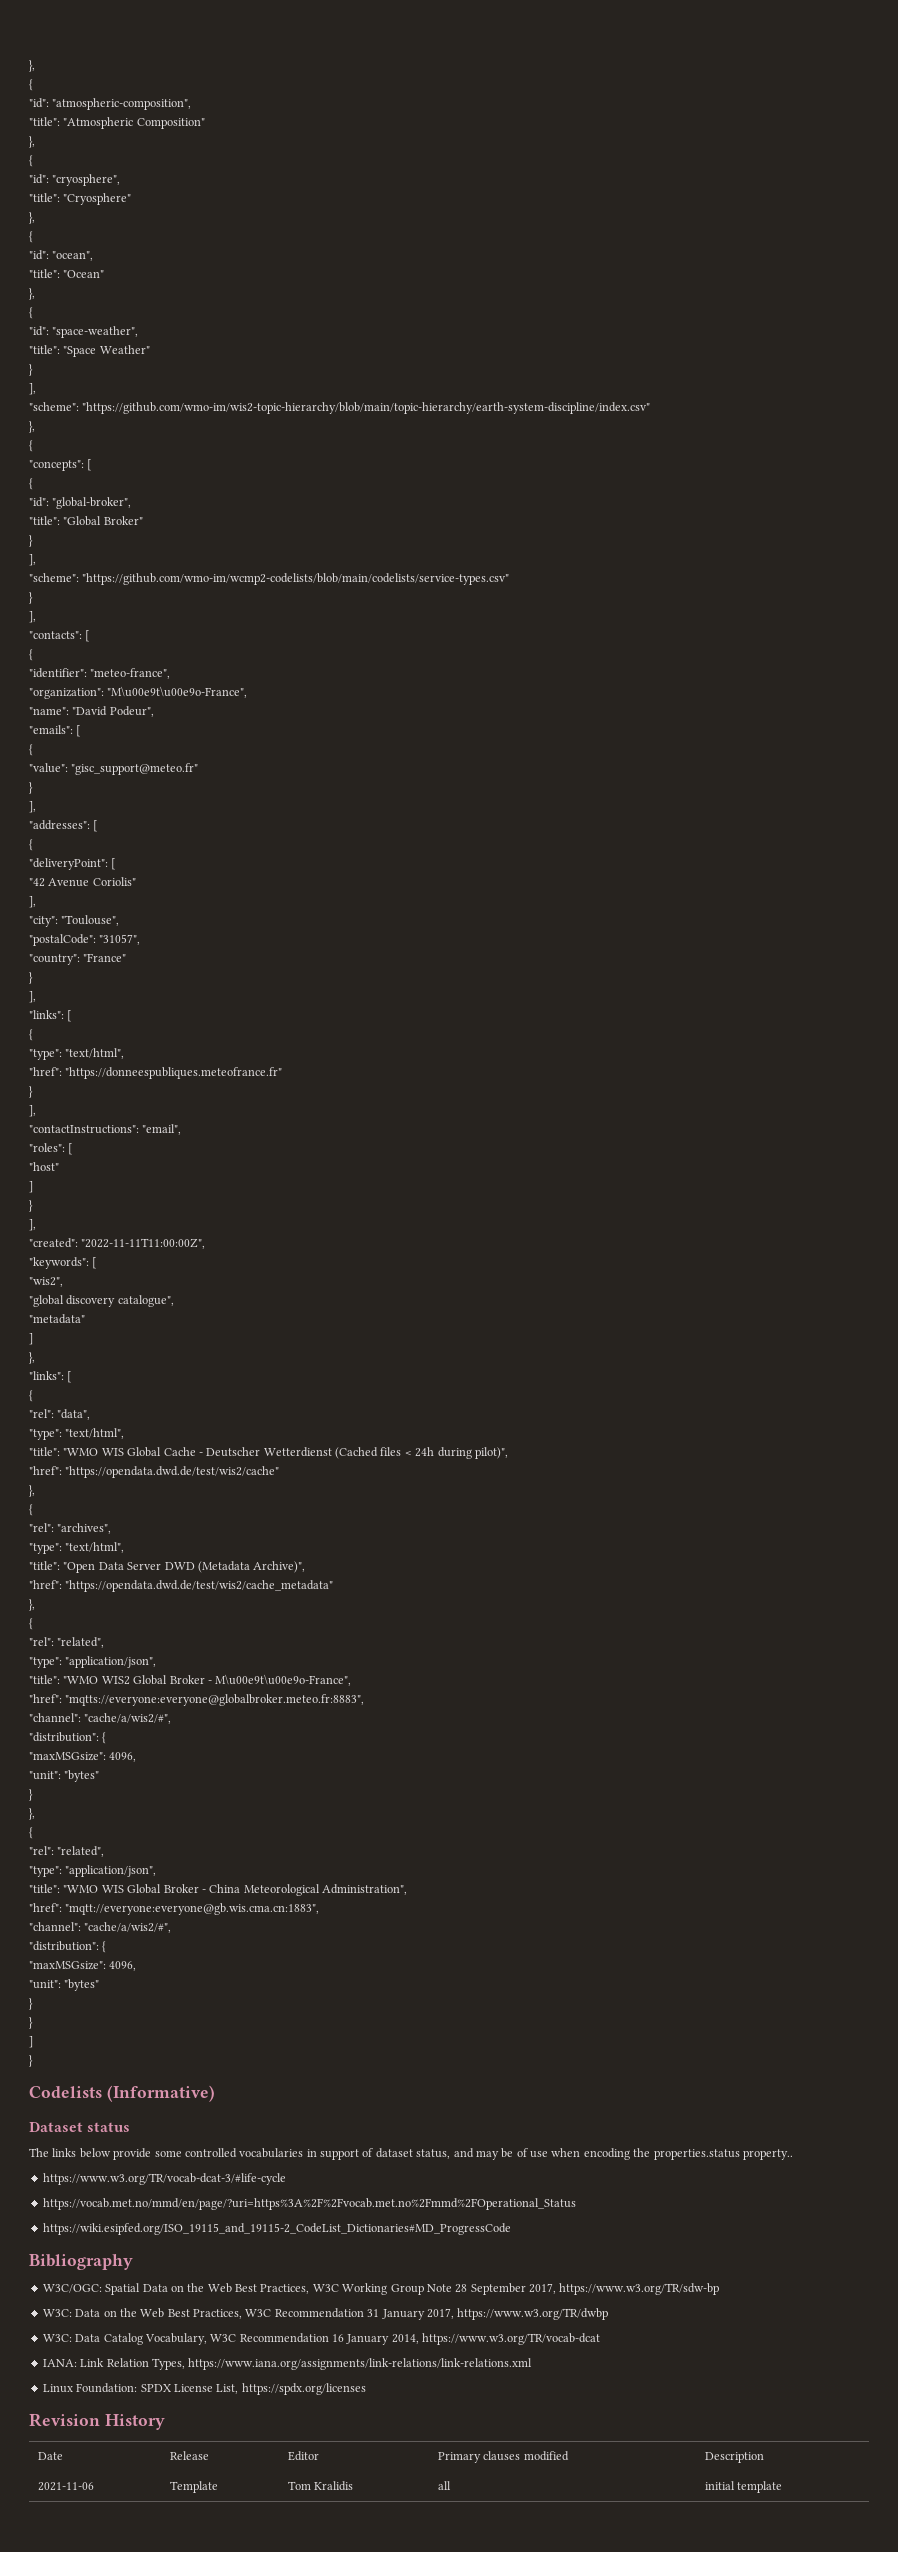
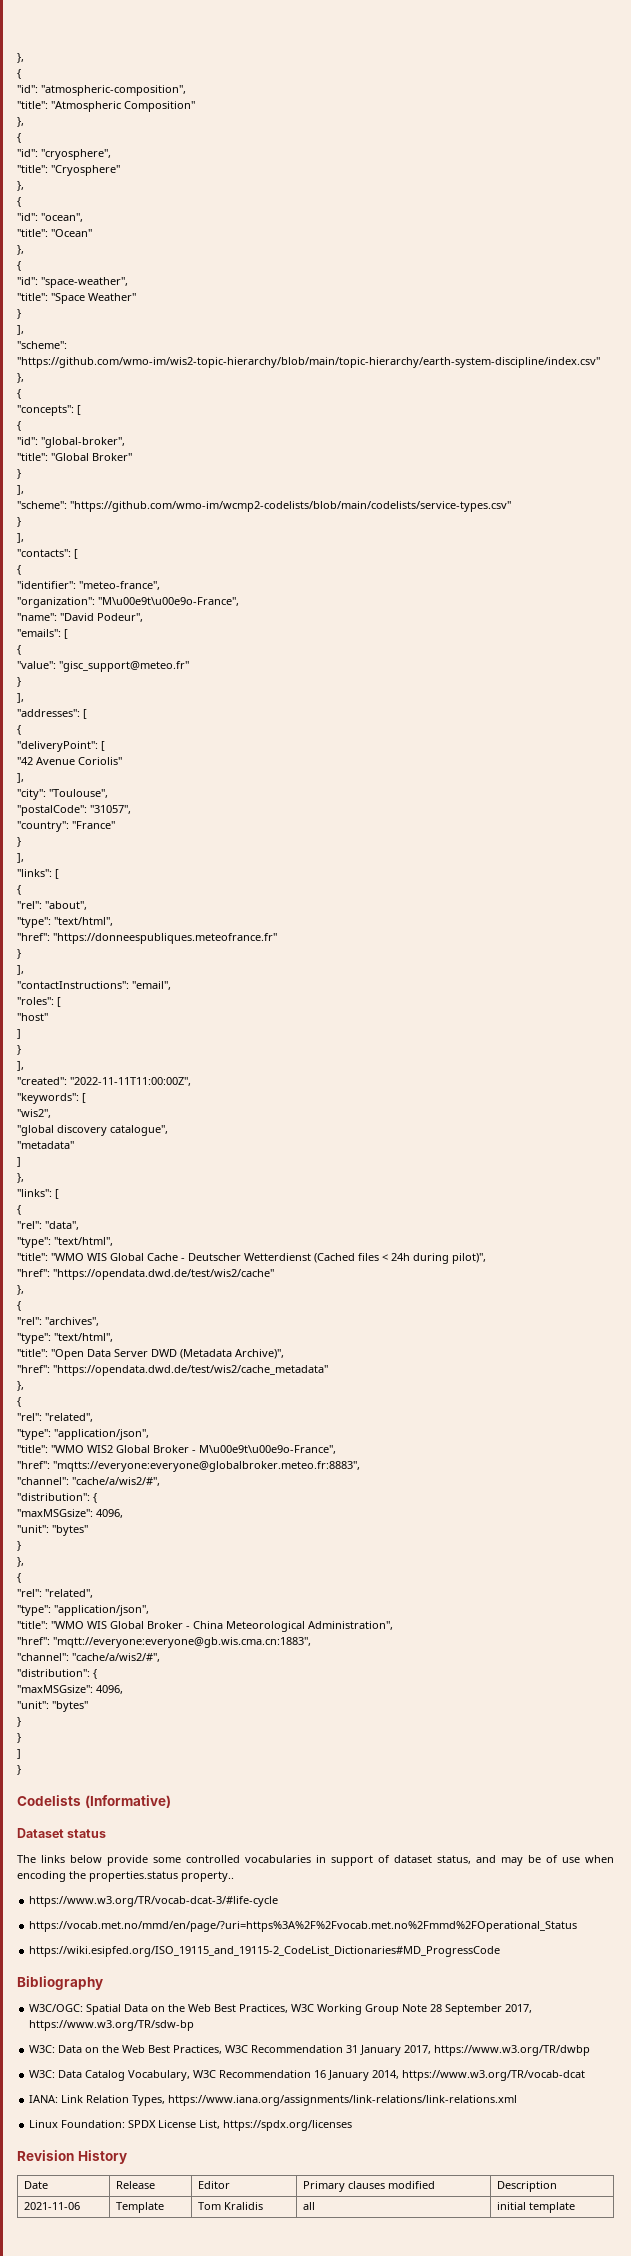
+ "rel": "about",

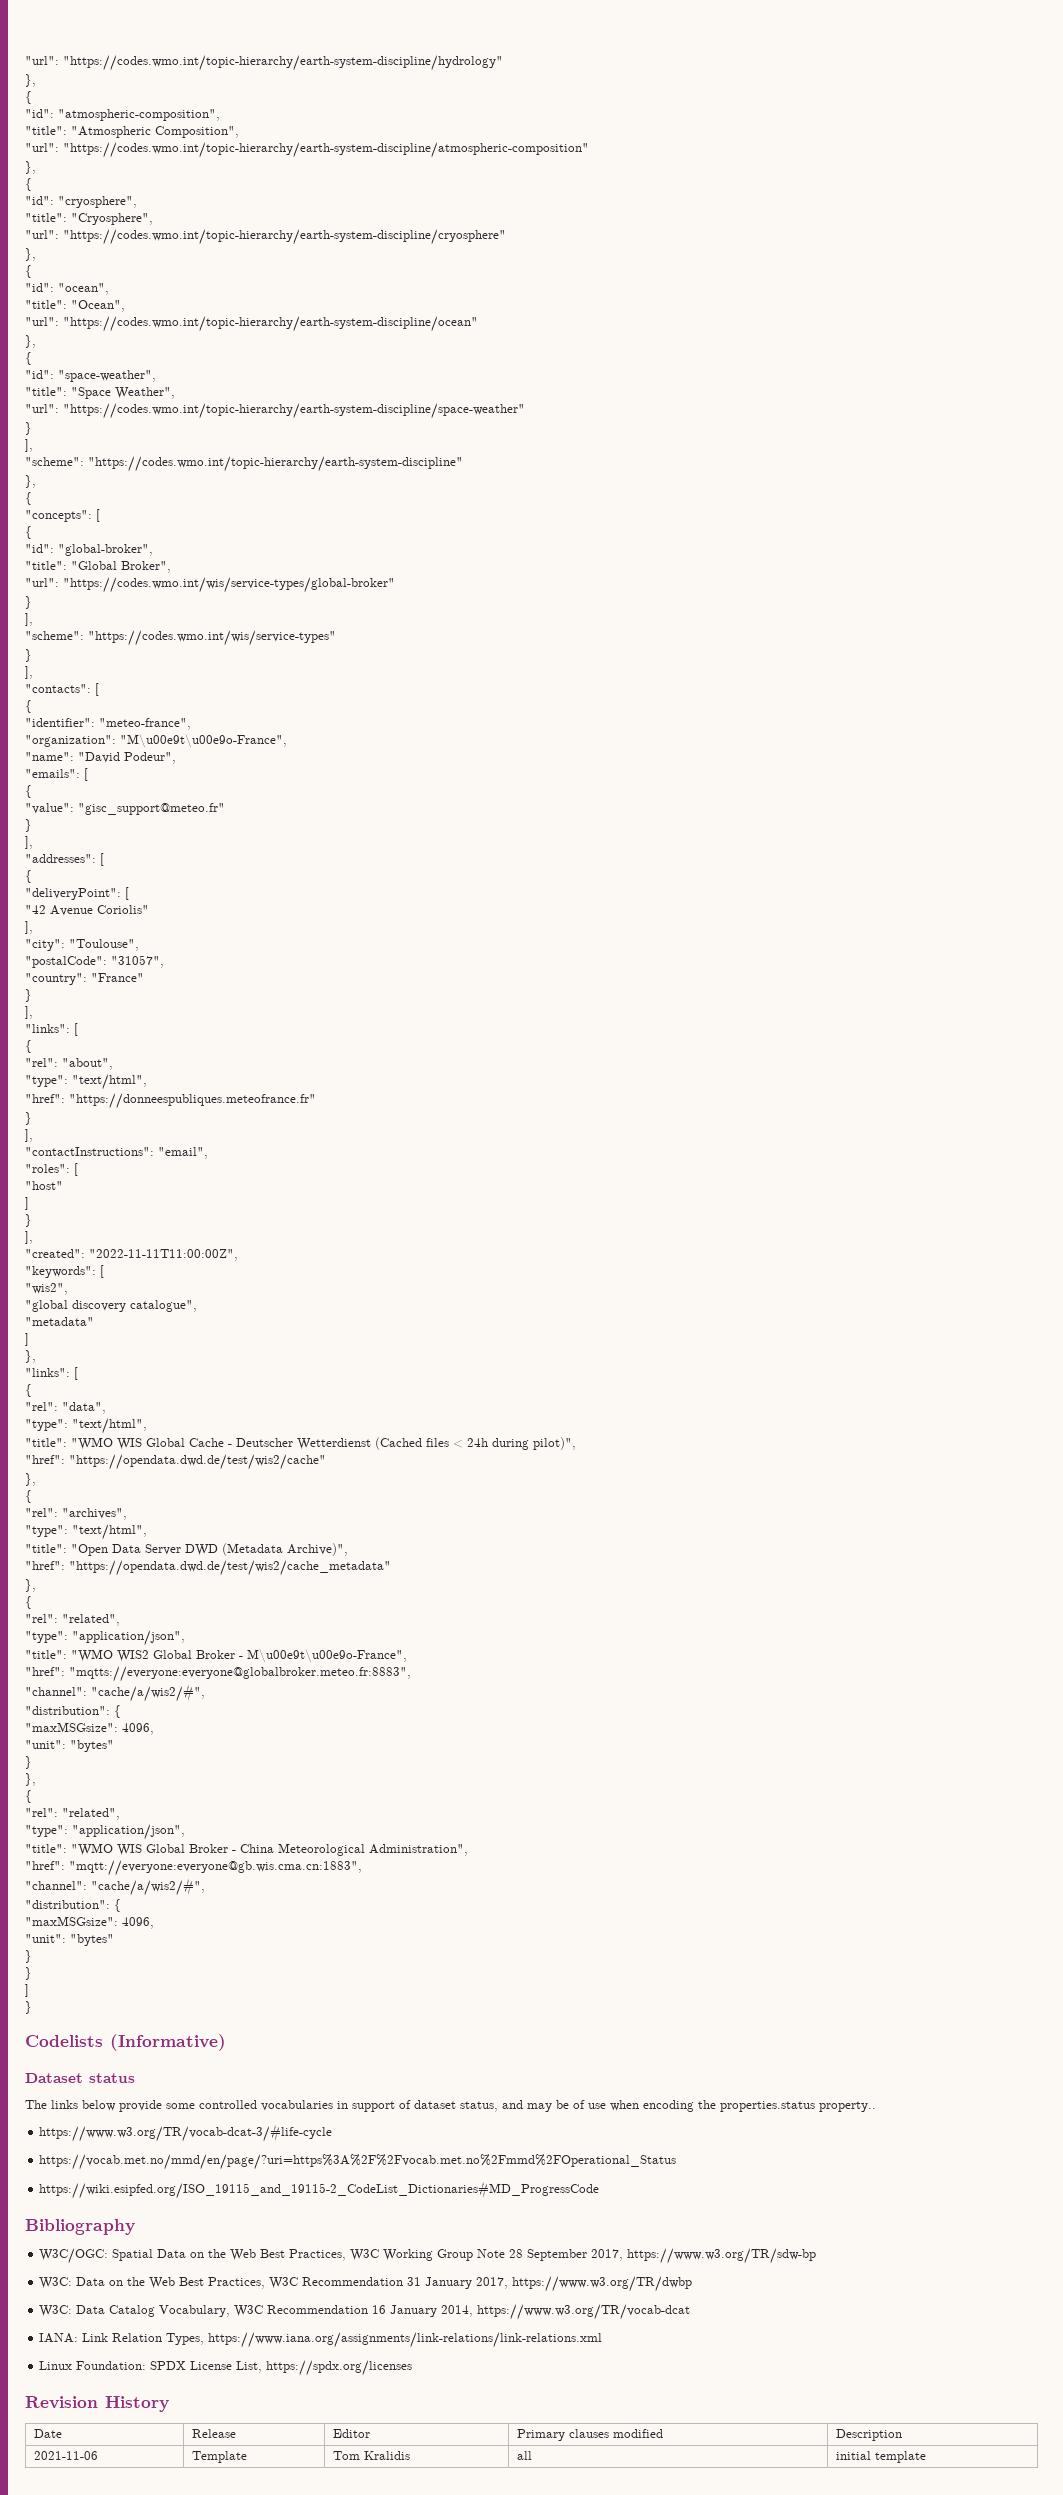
+ "url": "https://codes.wmo.int/topic-hierarchy/earth-system-discipline/hydrology"
- "title": "Atmospheric Composition"
+ "title": "Atmospheric Composition",
+ "url": "https://codes.wmo.int/topic-hierarchy/earth-system-discipline/atmospheric-composition"
- "title": "Cryosphere"
+ "title": "Cryosphere",
+ "url": "https://codes.wmo.int/topic-hierarchy/earth-system-discipline/cryosphere"
- "title": "Ocean"
+ "title": "Ocean",
+ "url": "https://codes.wmo.int/topic-hierarchy/earth-system-discipline/ocean"
- "title": "Space Weather"
+ "title": "Space Weather",
+ "url": "https://codes.wmo.int/topic-hierarchy/earth-system-discipline/space-weather"
  }
  ],
- "scheme": "https://github.com/wmo-im/wis2-topic-hierarchy/blob/main/topic-hierarchy/earth-system-discipline/index.csv"
+ "scheme": "https://codes.wmo.int/topic-hierarchy/earth-system-discipline"
- "title": "Global Broker"
+ "title": "Global Broker",
+ "url": "https://codes.wmo.int/wis/service-types/global-broker"
  }
  ],
- "scheme": "https://github.com/wmo-im/wcmp2-codelists/blob/main/codelists/service-types.csv"
+ "scheme": "https://codes.wmo.int/wis/service-types"

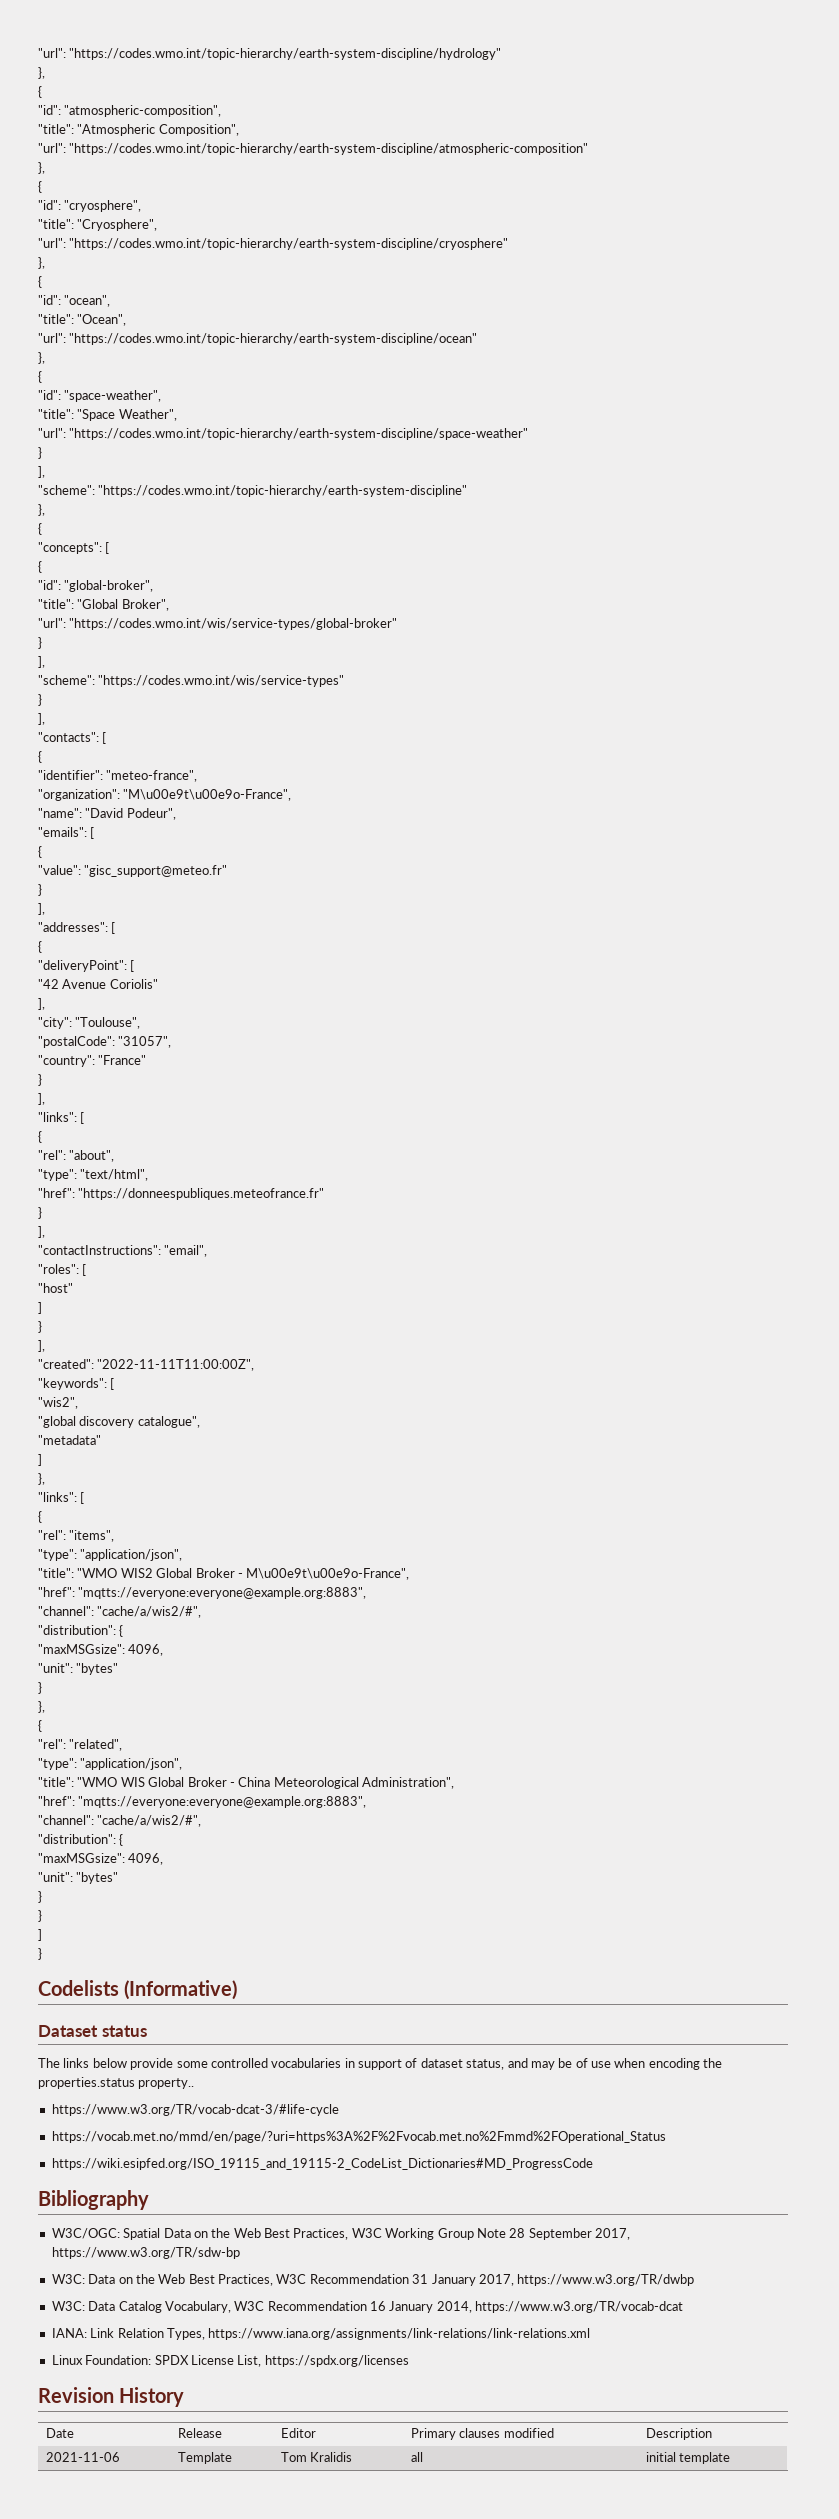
- "rel": "data",
- "type": "text/html",
- "title": "WMO WIS Global Cache - Deutscher Wetterdienst (Cached files < 24h during pilot)",
- "href": "https://opendata.dwd.de/test/wis2/cache"
- },
- {
- "rel": "archives",
- "type": "text/html",
- "title": "Open Data Server DWD (Metadata Archive)",
- "href": "https://opendata.dwd.de/test/wis2/cache_metadata"
- },
- {
- "rel": "related",
+ "rel": "items",
  "title": "WMO WIS2 Global Broker - M\u00e9t\u00e9o-France",
- "href": "mqtts://everyone:everyone@globalbroker.meteo.fr:8883",
+ "href": "mqtts://everyone:everyone@example.org:8883",
  "title": "WMO WIS Global Broker - China Meteorological Administration",
- "href": "mqtt://everyone:everyone@gb.wis.cma.cn:1883",
+ "href": "mqtts://everyone:everyone@example.org:8883",

